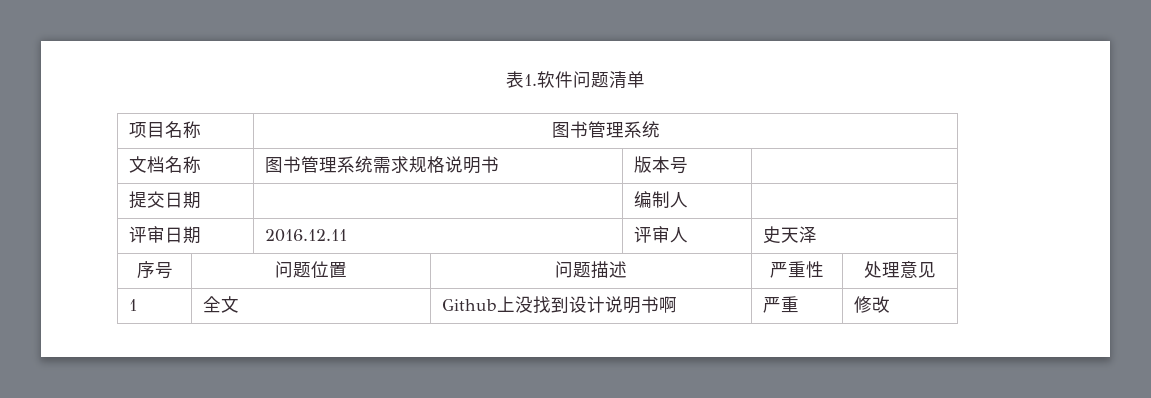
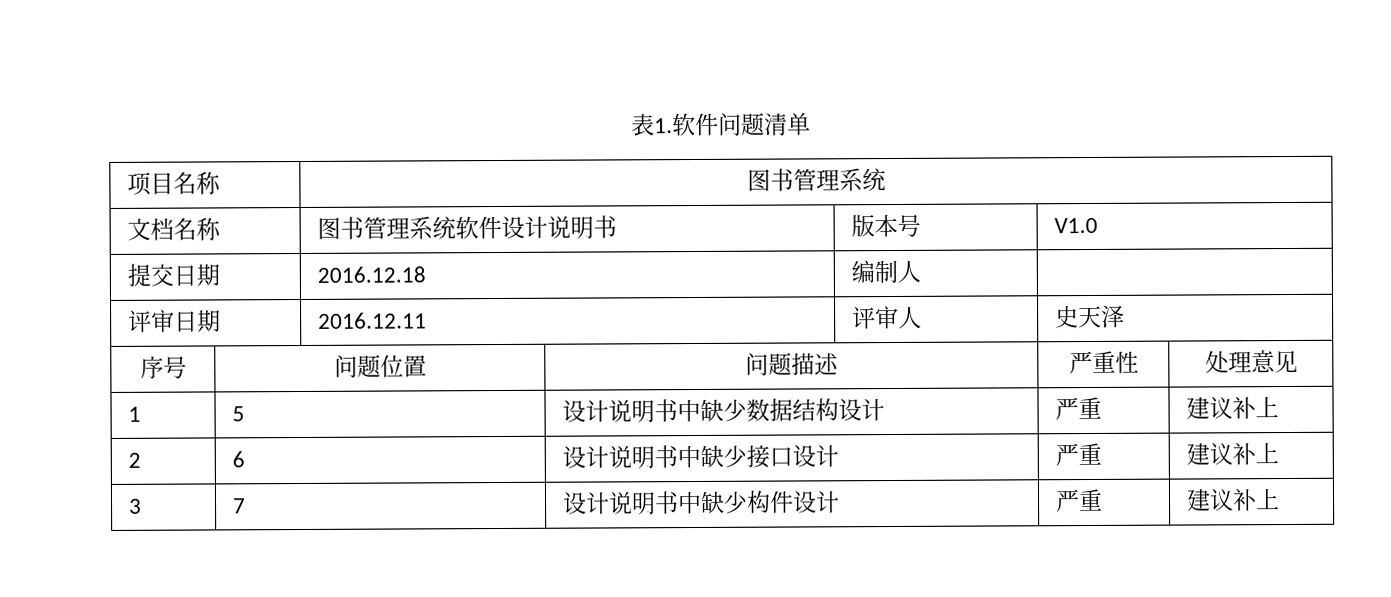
- 文档名称 | 图书管理系统需求规格说明书 | 版本号 |
+ 文档名称 | 图书管理系统软件设计说明书 | 版本号 | V1.0
- 提交日期 | | 编制人 |
+ 提交日期 | 2016.12.18 | 编制人 |
- 1 | 全文 | Github上没找到设计说明书啊 | 严重 | 修改
+ 1 | 5 | 设计说明书中缺少数据结构设计 | 严重 | 建议补上
+ 2 | 6 | 设计说明书中缺少接口设计 | 严重 | 建议补上
+ 3 | 7 | 设计说明书中缺少构件设计 | 严重 | 建议补上

